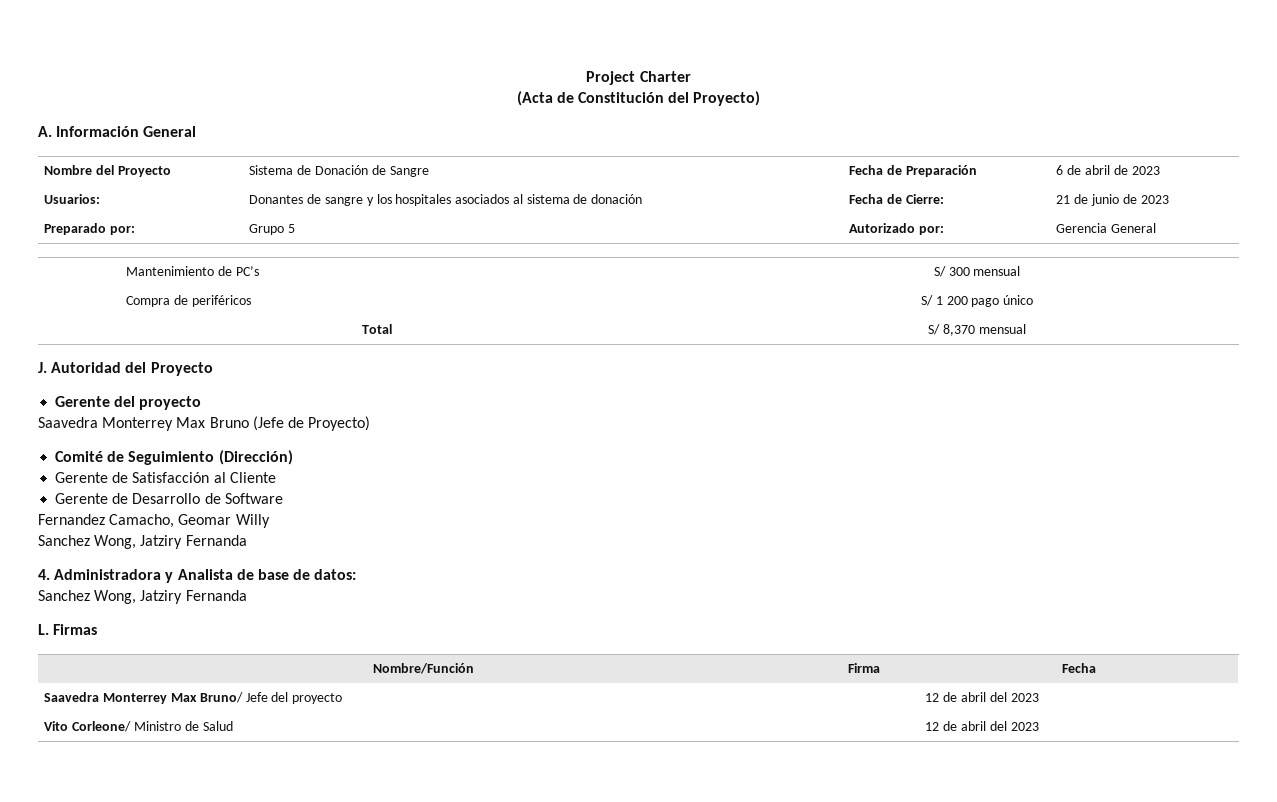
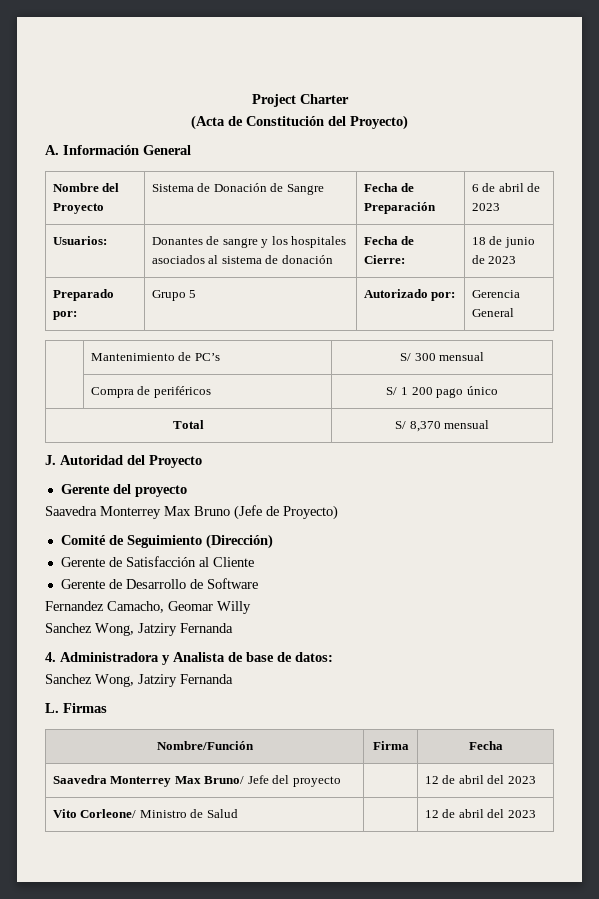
- Usuarios: | Donantes de sangre y los hospitales asociados al sistema de donación | Fecha de Cierre: | 21 de junio de 2023
+ Usuarios: | Donantes de sangre y los hospitales asociados al sistema de donación | Fecha de Cierre: | 18 de junio de 2023

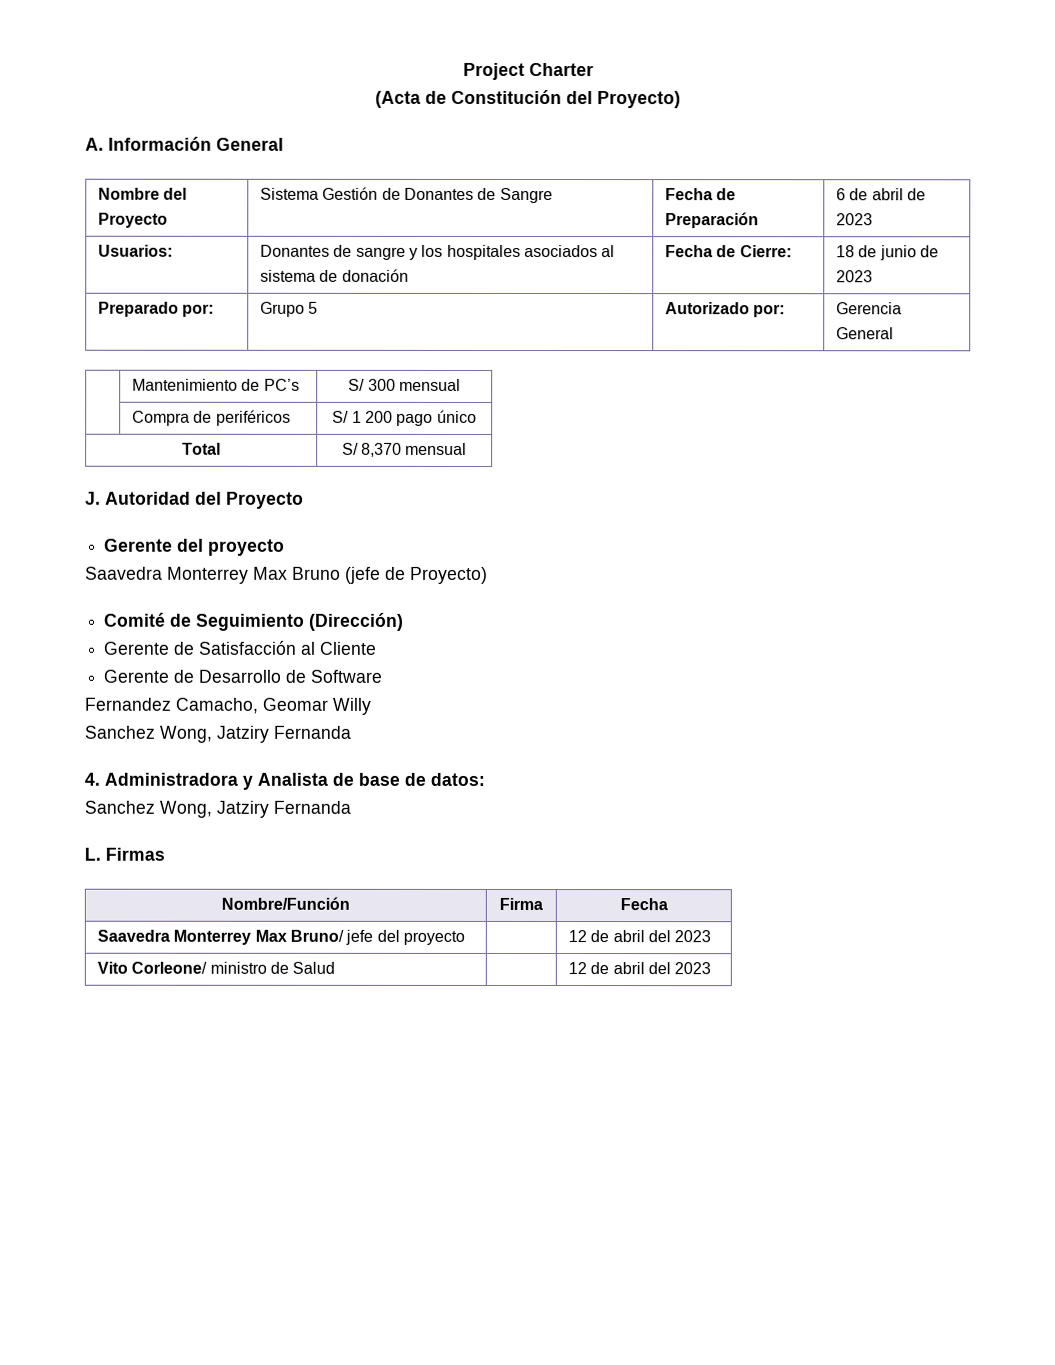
- Nombre del Proyecto | Sistema de Donación de Sangre | Fecha de Preparación | 6 de abril de 2023
+ Nombre del Proyecto | Sistema Gestión de Donantes de Sangre | Fecha de Preparación | 6 de abril de 2023
- Saavedra Monterrey Max Bruno (Jefe de Proyecto)
+ Saavedra Monterrey Max Bruno (jefe de Proyecto)
- Saavedra Monterrey Max Bruno/ Jefe del proyecto | | 12 de abril del 2023
+ Saavedra Monterrey Max Bruno/ jefe del proyecto | | 12 de abril del 2023
- Vito Corleone/ Ministro de Salud | | 12 de abril del 2023
+ Vito Corleone/ ministro de Salud | | 12 de abril del 2023

